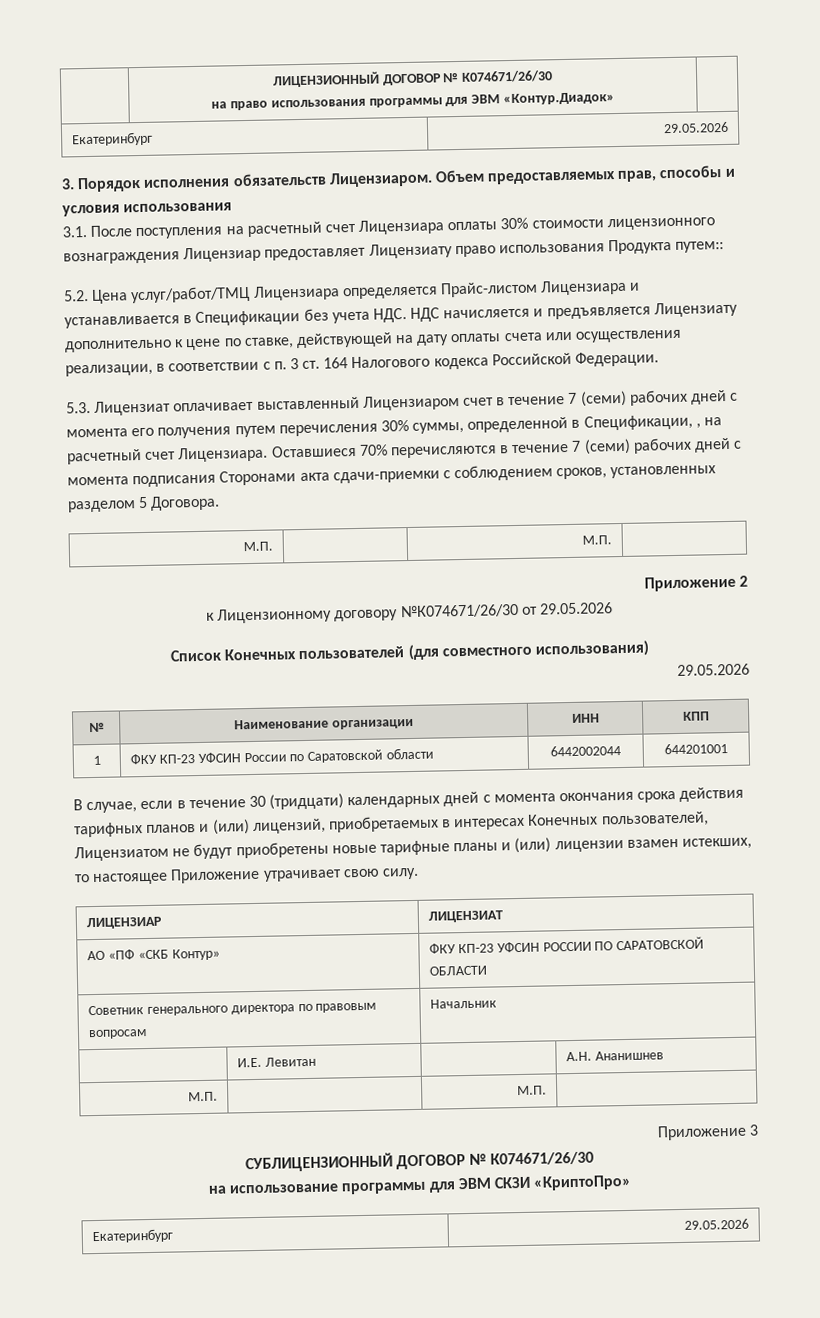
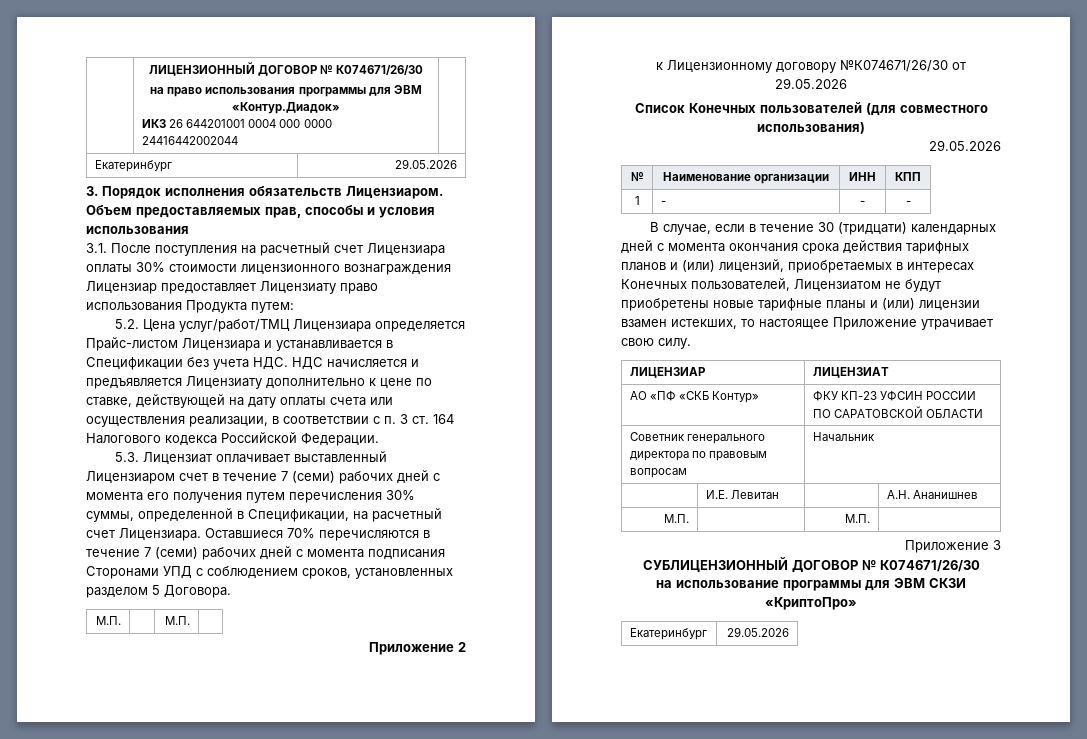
  | ЛИЦЕНЗИОННЫЙ ДОГОВОР № К074671/26/30
- на право использования программы для ЭВМ «Контур.Диадок» |
+ на право использования программы для ЭВМ «Контур.Диадок»
+ ИКЗ 26 644201001 0004 000 0000 24416442002044 |
- 3.1. После поступления на расчетный счет Лицензиара оплаты 30% стоимости лицензионного вознаграждения Лицензиар предоставляет Лицензиату право использования Продукта путем::
+ 3.1. После поступления на расчетный счет Лицензиара оплаты 30% стоимости лицензионного вознаграждения Лицензиар предоставляет Лицензиату право использования Продукта путем:
- 5.3. Лицензиат оплачивает выставленный Лицензиаром счет в течение 7 (семи) рабочих дней с момента его получения путем перечисления 30% суммы, определенной в Спецификации, , на расчетный счет Лицензиара.
+ 5.3. Лицензиат оплачивает выставленный Лицензиаром счет в течение 7 (семи) рабочих дней с момента его получения путем перечисления 30% суммы, определенной в Спецификации, на расчетный счет Лицензиара.
- Оставшиеся 70% перечисляются в течение 7 (семи) рабочих дней с момента подписания Сторонами акта сдачи-приемки с соблюдением сроков, установленных разделом 5 Договора.
+ Оставшиеся 70% перечисляются в течение 7 (семи) рабочих дней с момента подписания Сторонами УПД с соблюдением сроков, установленных разделом 5 Договора.
- 1 | ФКУ КП-23 УФСИН России по Саратовской области | 6442002044 | 644201001
+ 1 | - | - | -

